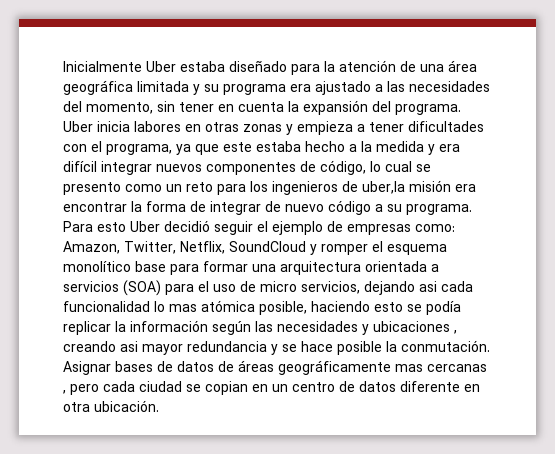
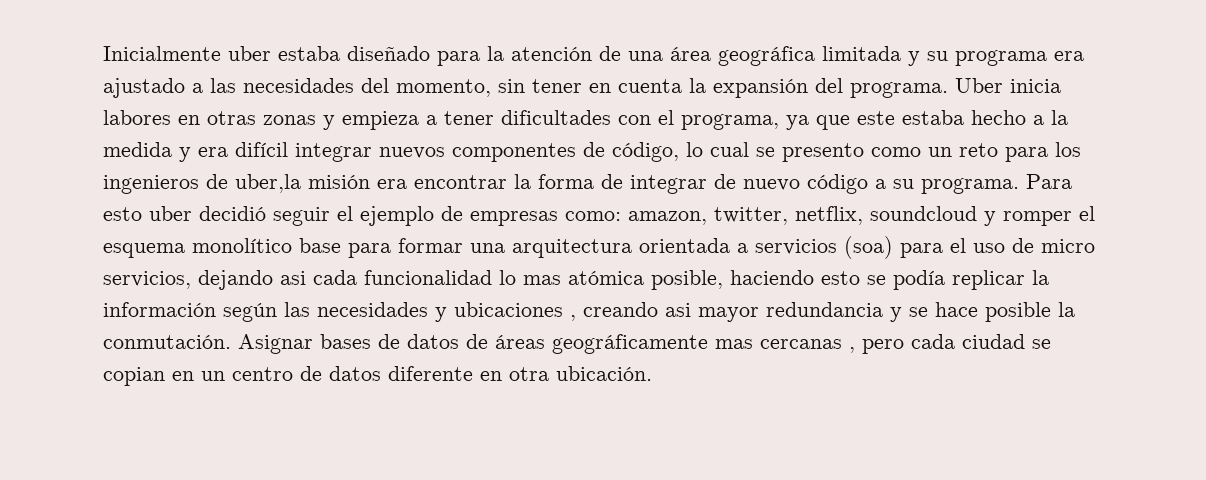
- Inicialmente Uber estaba diseñado para la atención de una área geográfica limitada y su programa era ajustado a las necesidades del momento, sin tener en cuenta la expansión del programa.
+ Inicialmente uber estaba diseñado para la atención de una área geográfica limitada y su programa era ajustado a las necesidades del momento, sin tener en cuenta la expansión del programa.
- Para esto Uber decidió seguir el ejemplo de empresas como: Amazon, Twitter, Netflix, SoundCloud y romper el esquema monolítico base para formar una arquitectura orientada a servicios (SOA) para el uso de micro servicios, dejando asi cada funcionalidad lo mas atómica posible, haciendo esto se podía replicar la información según las necesidades y ubicaciones , creando asi mayor redundancia y se hace posible la conmutación.
+ Para esto uber decidió seguir el ejemplo de empresas como: amazon, twitter, netflix, soundcloud y romper el esquema monolítico base para formar una arquitectura orientada a servicios (soa) para el uso de micro servicios, dejando asi cada funcionalidad lo mas atómica posible, haciendo esto se podía replicar la información según las necesidades y ubicaciones , creando asi mayor redundancia y se hace posible la conmutación.

